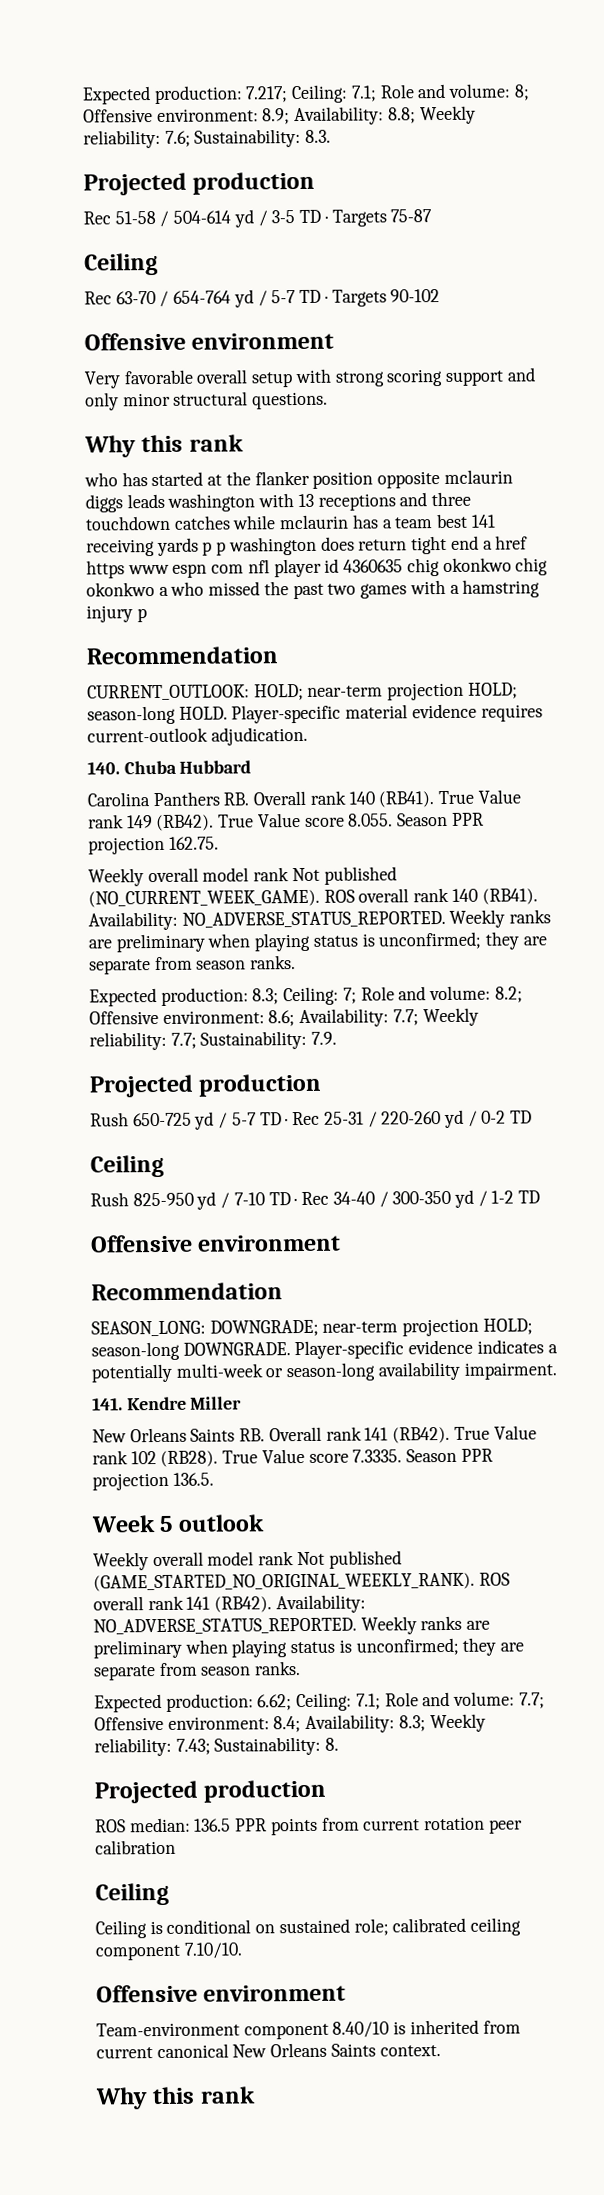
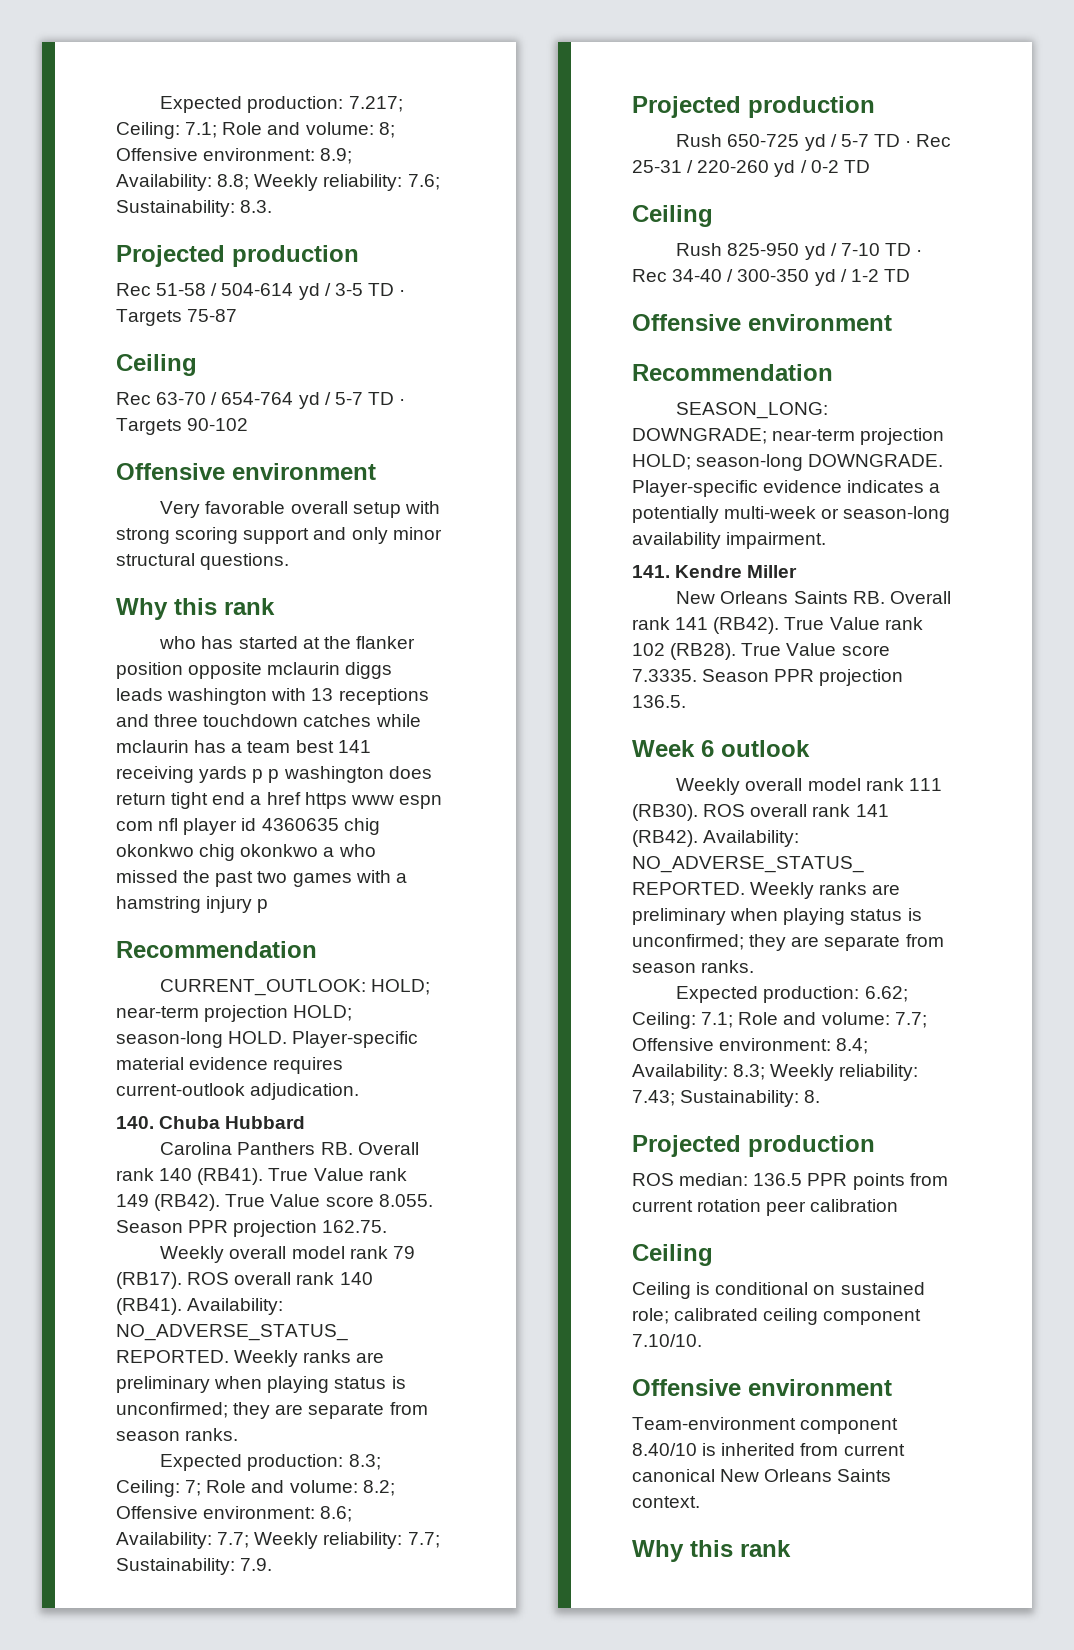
- Weekly overall model rank Not published (NO_CURRENT_WEEK_GAME).
+ Weekly overall model rank 79 (RB17).
- Week 5 outlook
+ Week 6 outlook
- Weekly overall model rank Not published (GAME_STARTED_NO_ORIGINAL_WEEKLY_RANK).
+ Weekly overall model rank 111 (RB30).

